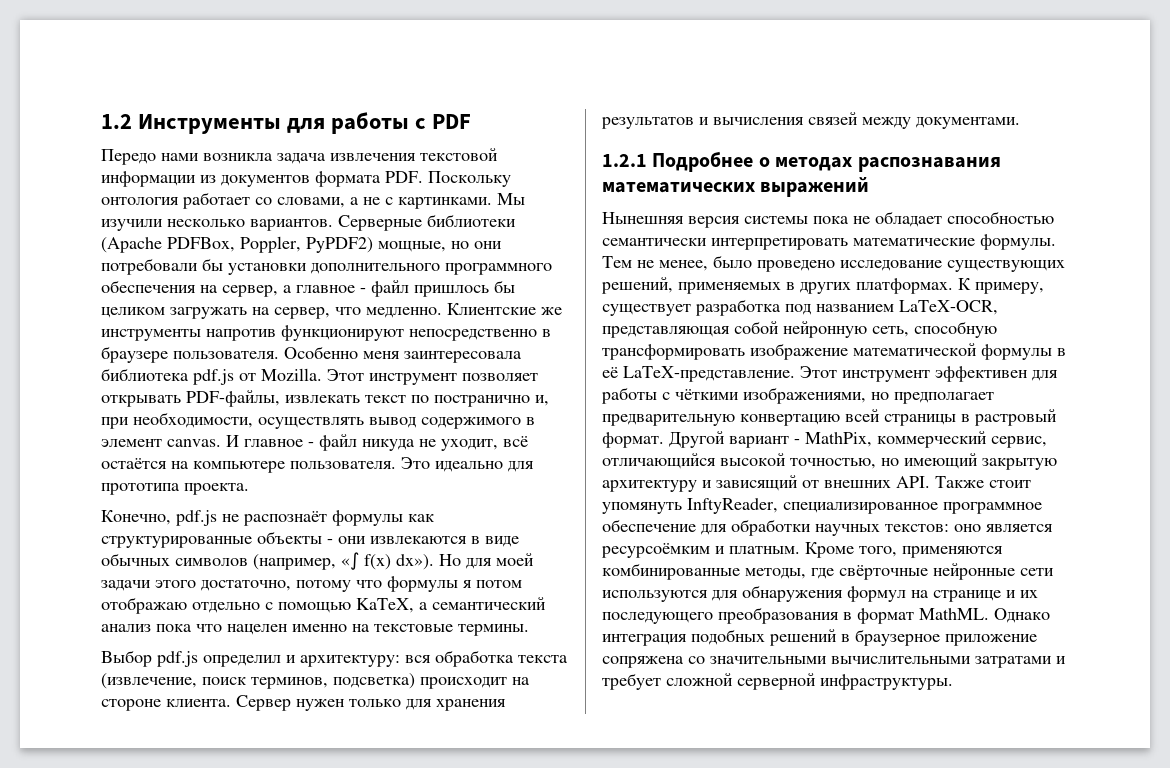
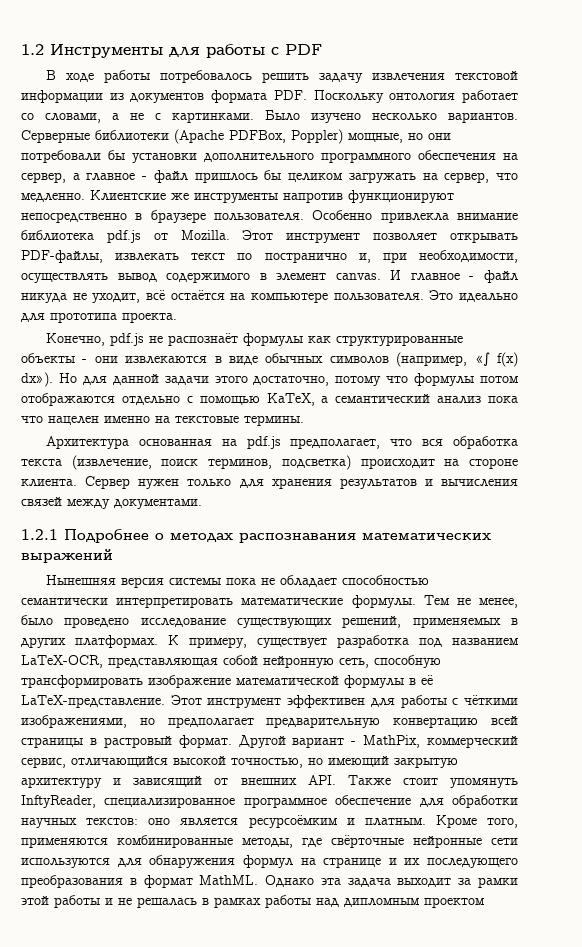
- Передо нами возникла задача извлечения текстовой информации из документов формата PDF. Поскольку онтология работает со словами, а не с картинками.
+ В ходе работы потребовалось решить задачу извлечения текстовой информации из документов формата PDF. Поскольку онтология работает со словами, а не с картинками.
- Мы изучили несколько вариантов.
+ Было изучено несколько вариантов.
- Серверные библиотеки (Apache PDFBox, Poppler, PyPDF2) мощные, но они потребовали бы установки дополнительного программного обеспечения на сервер, а главное - файл пришлось бы целиком загружать на сервер, что медленно.
+ Серверные библиотеки (Apache PDFBox, Poppler) мощные, но они потребовали бы установки дополнительного программного обеспечения на сервер, а главное - файл пришлось бы целиком загружать на сервер, что медленно.
- Особенно меня заинтересовала библиотека pdf.js от Mozilla.
+ Особенно привлекла внимание библиотека pdf.js от Mozilla.
- Но для моей задачи этого достаточно, потому что формулы я потом отображаю отдельно с помощью KaTeX, а семантический анализ пока что нацелен именно на текстовые термины.
+ Но для данной задачи этого достаточно, потому что формулы потом отображаются отдельно с помощью KaTeX, а семантический анализ пока что нацелен именно на текстовые термины.
- Выбор pdf.js определил и архитектуру: вся обработка текста (извлечение, поиск терминов, подсветка) происходит на стороне клиента.
+ Архитектура основанная на pdf.js предполагает, что вся обработка текста (извлечение, поиск терминов, подсветка) происходит на стороне клиента.
- Однако интеграция подобных решений в браузерное приложение сопряжена со значительными вычислительными затратами и требует сложной серверной инфраструктуры.
+ Однако эта задача выходит за рамки этой работы и не решалась в рамках работы над дипломным проектом

